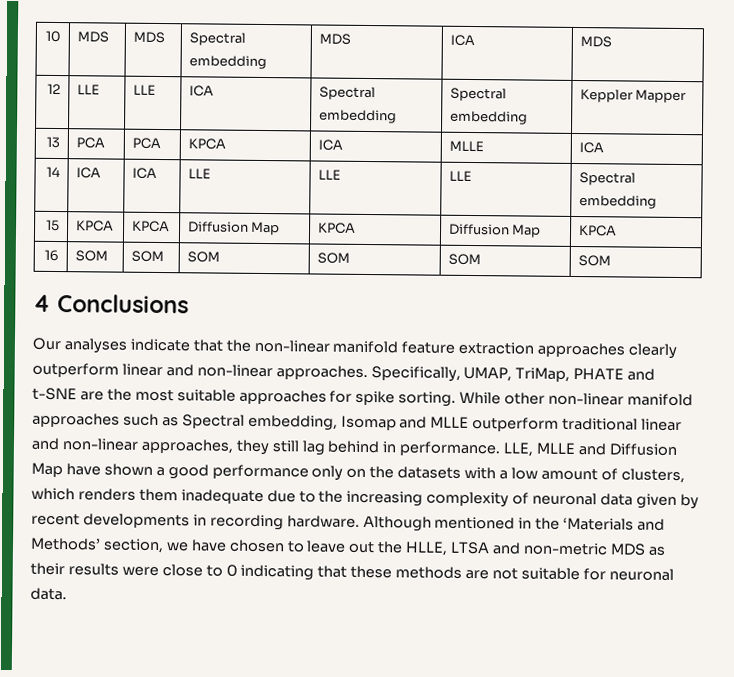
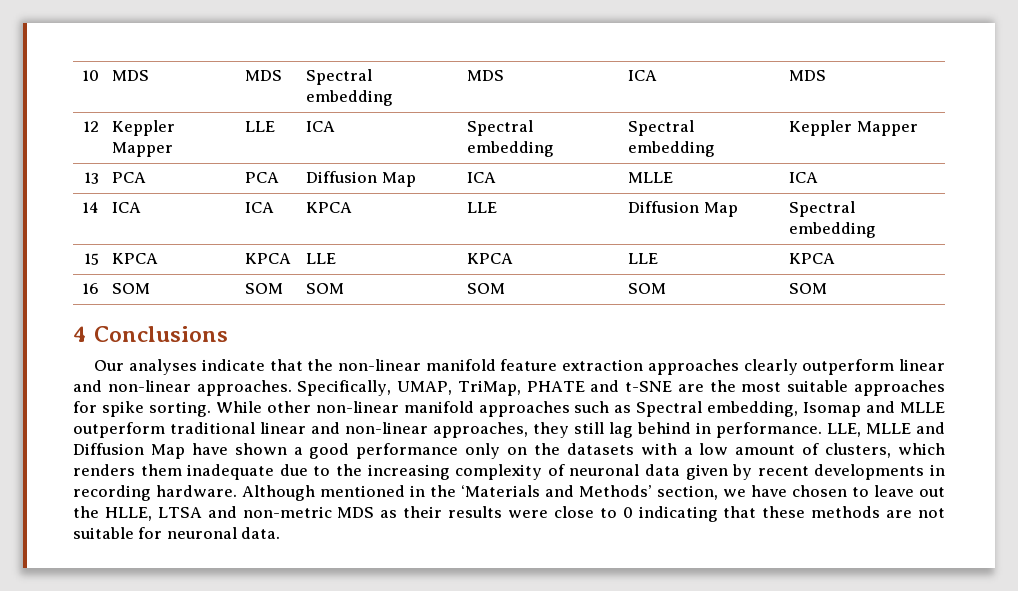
- 12 | LLE | LLE | ICA | Spectral embedding | Spectral embedding | Keppler Mapper
+ 12 | Keppler Mapper | LLE | ICA | Spectral embedding | Spectral embedding | Keppler Mapper
- 13 | PCA | PCA | KPCA | ICA | MLLE | ICA
+ 13 | PCA | PCA | Diffusion Map | ICA | MLLE | ICA
- 14 | ICA | ICA | LLE | LLE | LLE | Spectral embedding
+ 14 | ICA | ICA | KPCA | LLE | Diffusion Map | Spectral embedding
- 15 | KPCA | KPCA | Diffusion Map | KPCA | Diffusion Map | KPCA
+ 15 | KPCA | KPCA | LLE | KPCA | LLE | KPCA

